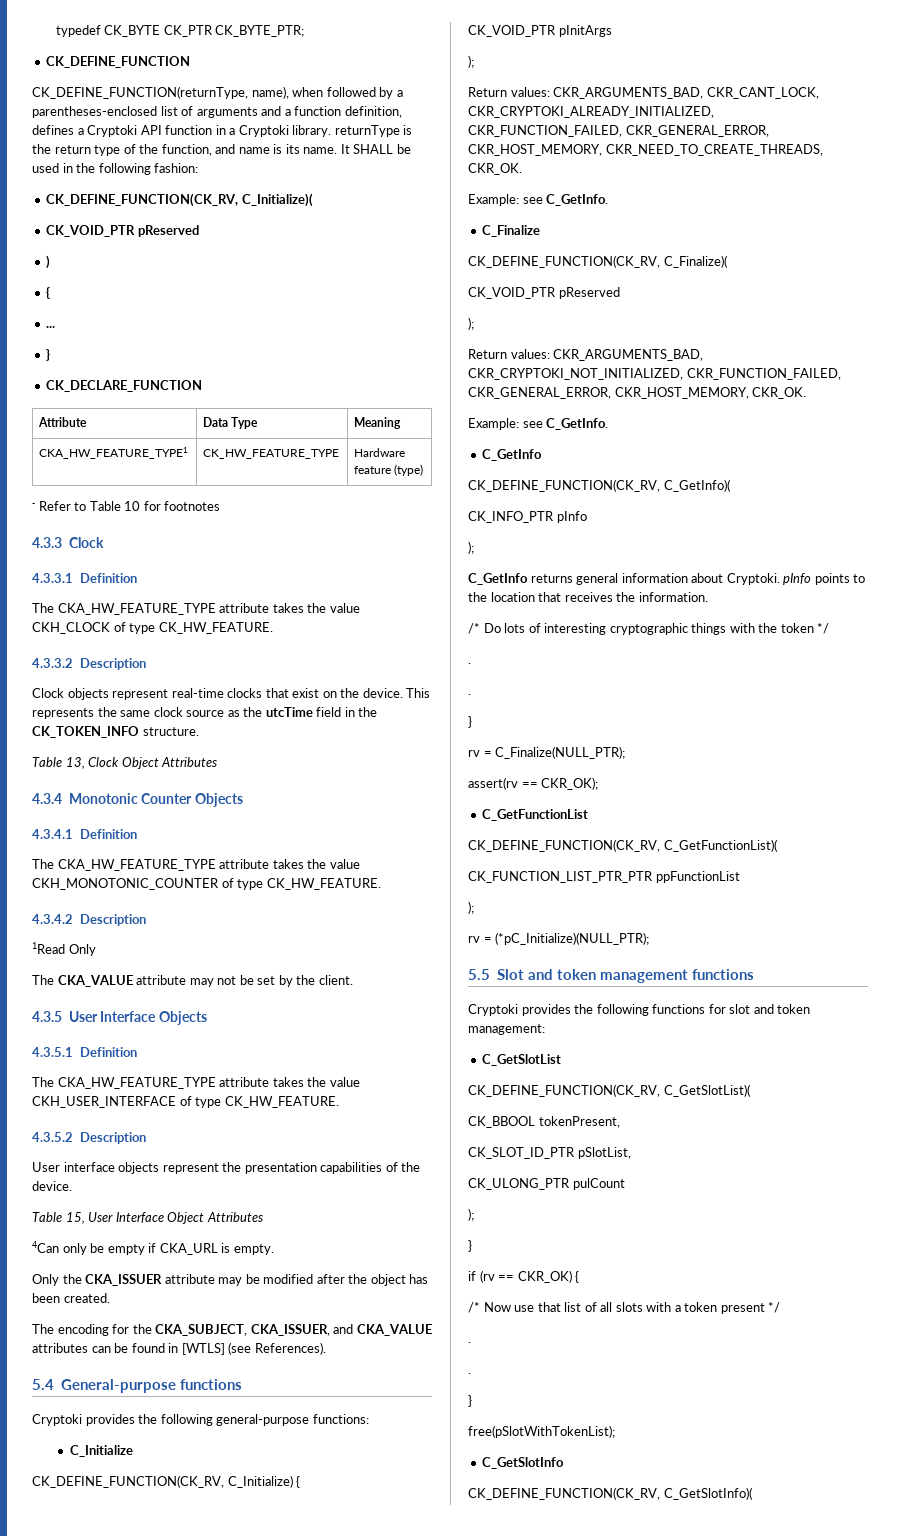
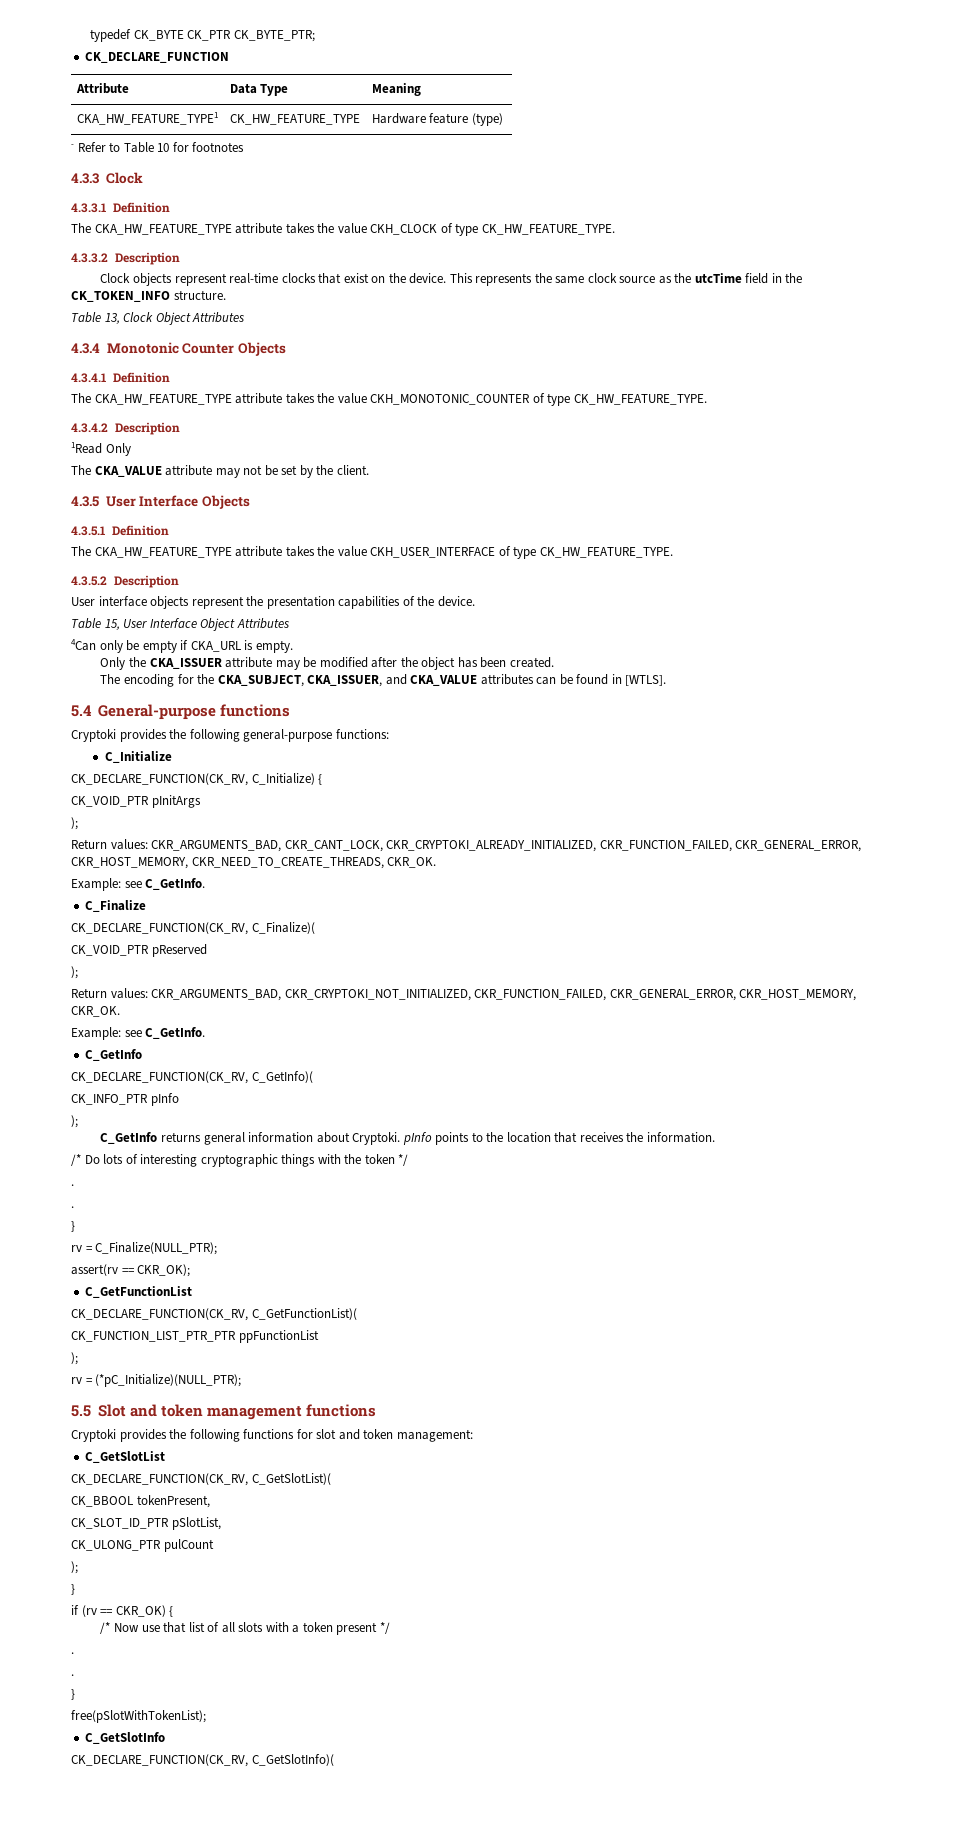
- CK_DEFINE_FUNCTION
- CK_DEFINE_FUNCTION(returnType, name), when followed by a parentheses-enclosed list of arguments and a function definition, defines a Cryptoki API function in a Cryptoki library. returnType is the return type of the function, and name is its name. It SHALL be used in the following fashion:
- CK_DEFINE_FUNCTION(CK_RV, C_Initialize)(
- CK_VOID_PTR pReserved
- )
- {
- ...
- }
- The CKA_HW_FEATURE_TYPE attribute takes the value CKH_CLOCK of type CK_HW_FEATURE.
+ The CKA_HW_FEATURE_TYPE attribute takes the value CKH_CLOCK of type CK_HW_FEATURE_TYPE.
- The CKA_HW_FEATURE_TYPE attribute takes the value CKH_MONOTONIC_COUNTER of type CK_HW_FEATURE.
+ The CKA_HW_FEATURE_TYPE attribute takes the value CKH_MONOTONIC_COUNTER of type CK_HW_FEATURE_TYPE.
- The CKA_HW_FEATURE_TYPE attribute takes the value CKH_USER_INTERFACE of type CK_HW_FEATURE.
+ The CKA_HW_FEATURE_TYPE attribute takes the value CKH_USER_INTERFACE of type CK_HW_FEATURE_TYPE.
- The encoding for the CKA_SUBJECT, CKA_ISSUER, and CKA_VALUE attributes can be found in [WTLS] (see References).
+ The encoding for the CKA_SUBJECT, CKA_ISSUER, and CKA_VALUE attributes can be found in [WTLS].
- CK_DEFINE_FUNCTION(CK_RV, C_Initialize) {
+ CK_DECLARE_FUNCTION(CK_RV, C_Initialize) {
- CK_DEFINE_FUNCTION(CK_RV, C_Finalize)(
+ CK_DECLARE_FUNCTION(CK_RV, C_Finalize)(
- CK_DEFINE_FUNCTION(CK_RV, C_GetInfo)(
+ CK_DECLARE_FUNCTION(CK_RV, C_GetInfo)(
- CK_DEFINE_FUNCTION(CK_RV, C_GetFunctionList)(
+ CK_DECLARE_FUNCTION(CK_RV, C_GetFunctionList)(
- CK_DEFINE_FUNCTION(CK_RV, C_GetSlotList)(
+ CK_DECLARE_FUNCTION(CK_RV, C_GetSlotList)(
- CK_DEFINE_FUNCTION(CK_RV, C_GetSlotInfo)(
+ CK_DECLARE_FUNCTION(CK_RV, C_GetSlotInfo)(

